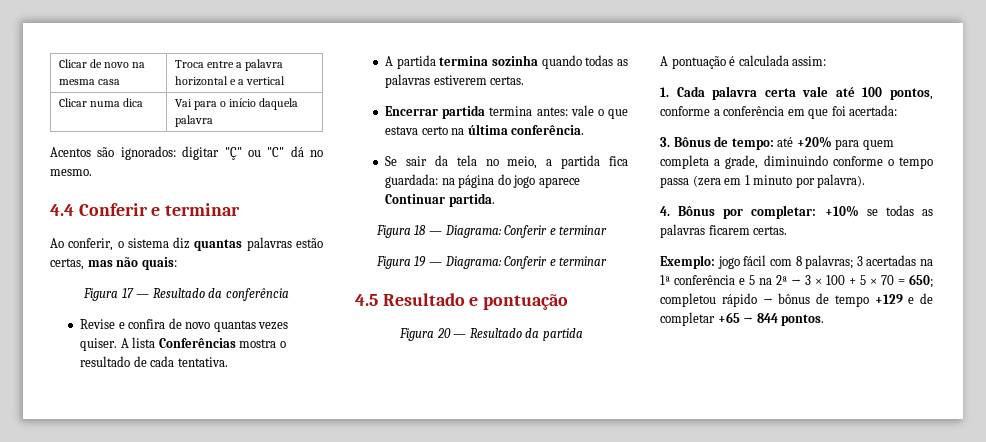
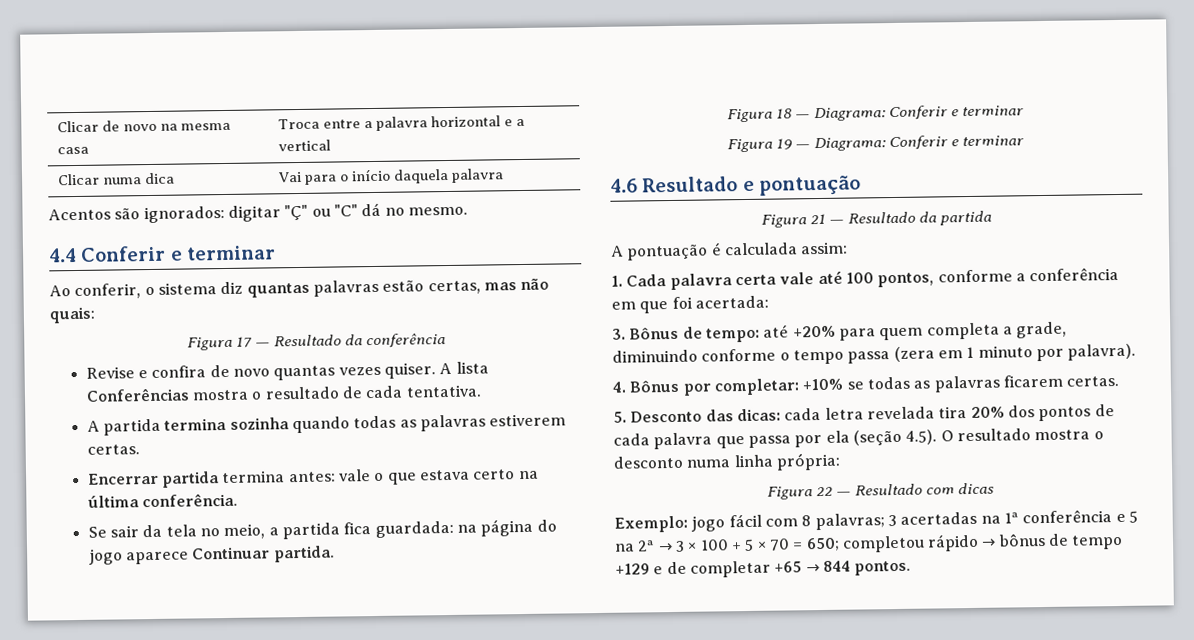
- 4.5 Resultado e pontuação
+ 4.6 Resultado e pontuação
- Figura 20 — Resultado da partida
+ Figura 21 — Resultado da partida
+ 5. Desconto das dicas: cada letra revelada tira 20% dos pontos de cada palavra que passa por ela (seção 4.5). O resultado mostra o desconto numa linha própria:
+ Figura 22 — Resultado com dicas

